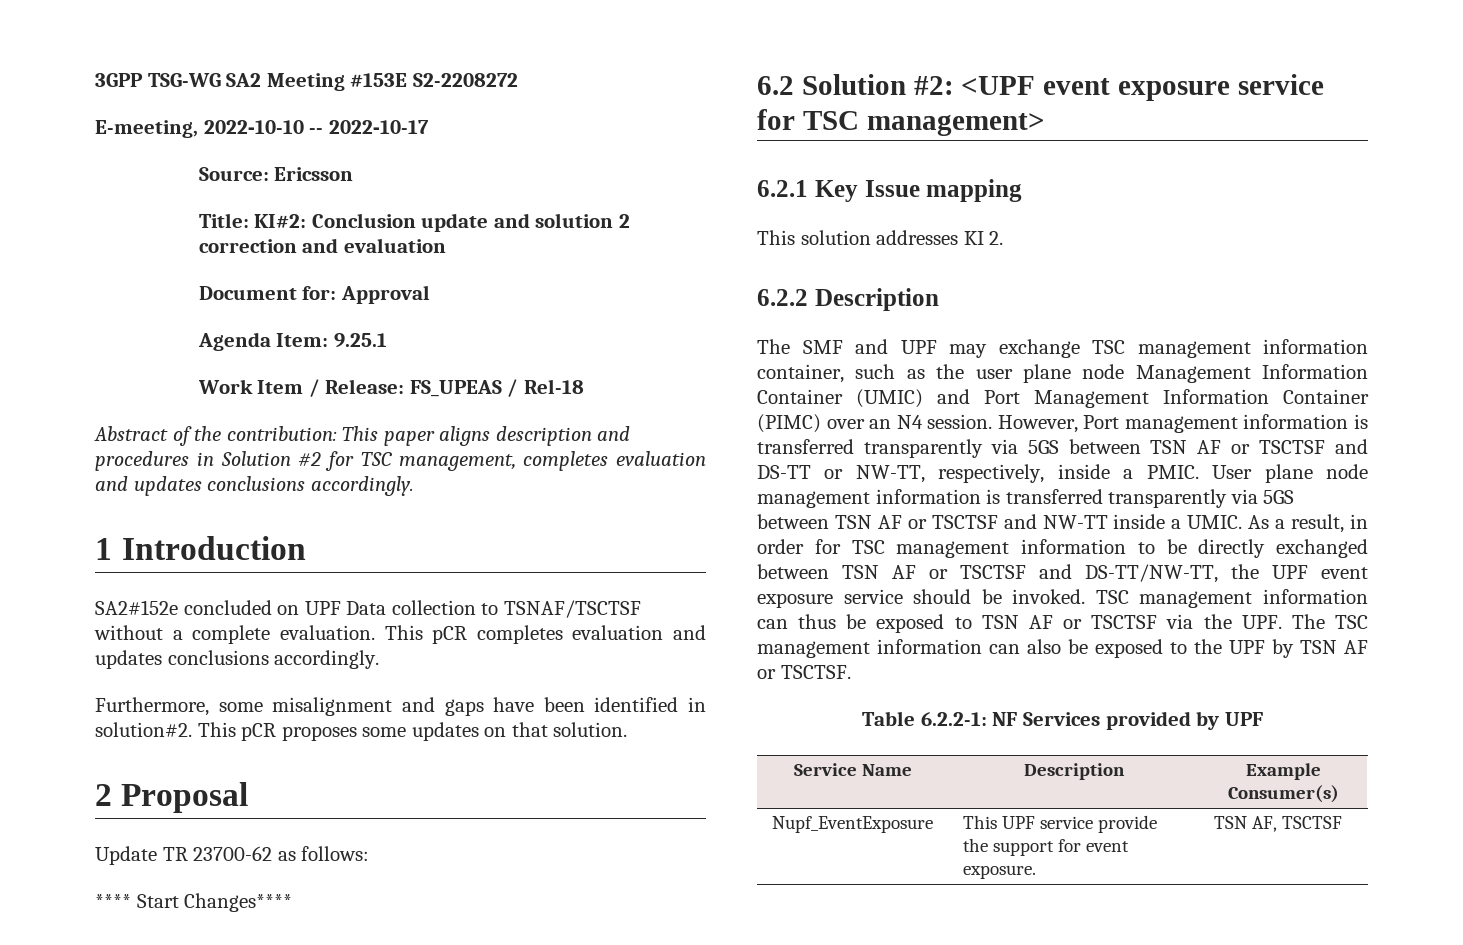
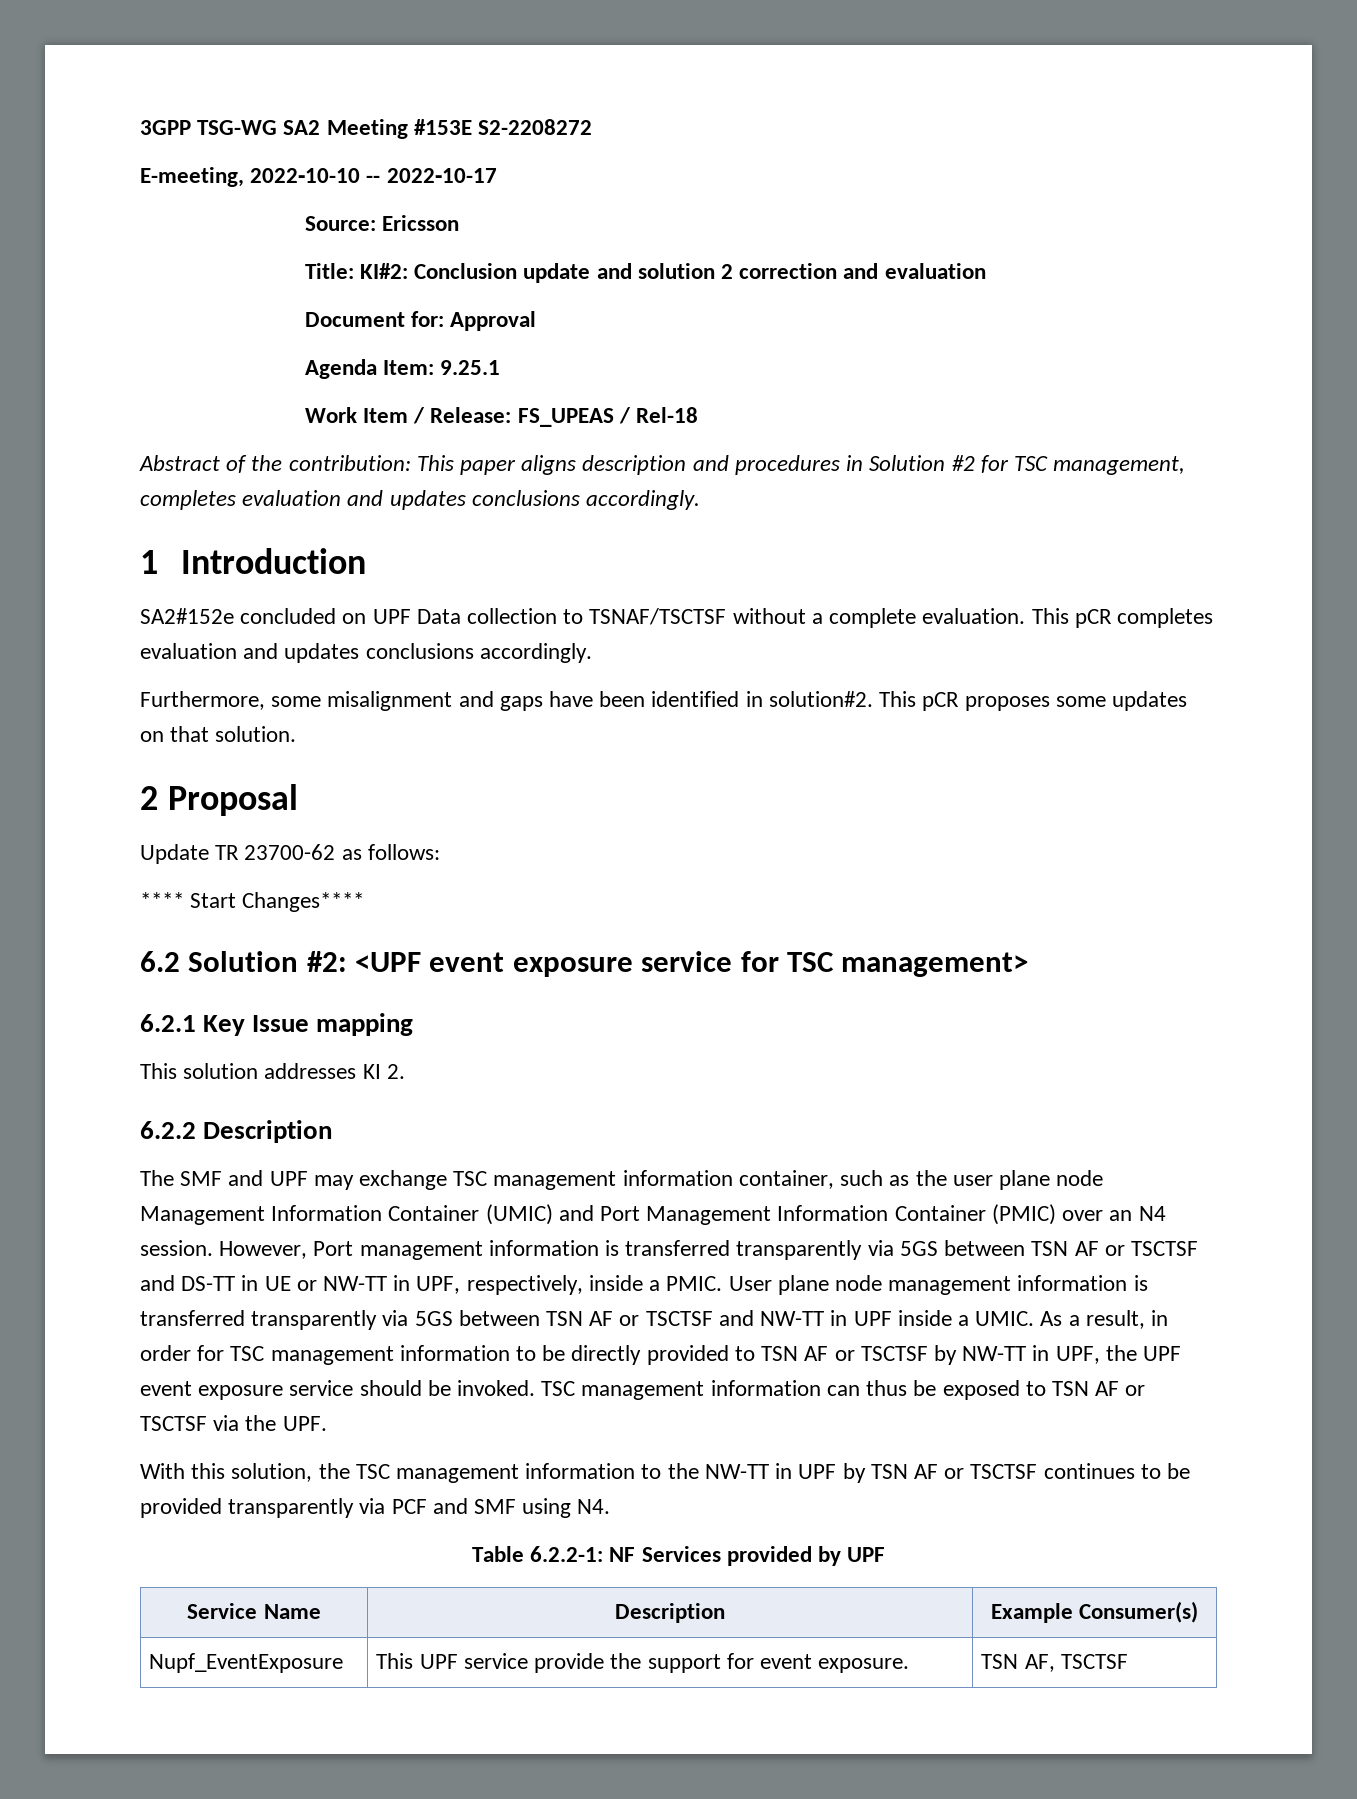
- The SMF and UPF may exchange TSC management information container, such as the user plane node Management Information Container (UMIC) and Port Management Information Container (PIMC) over an N4 session.
+ The SMF and UPF may exchange TSC management information container, such as the user plane node Management Information Container (UMIC) and Port Management Information Container (PMIC) over an N4 session.
- However, Port management information is transferred transparently via 5GS between TSN AF or TSCTSF and DS-TT or NW-TT, respectively, inside a PMIC.
+ However, Port management information is transferred transparently via 5GS between TSN AF or TSCTSF and DS-TT in UE or NW-TT in UPF, respectively, inside a PMIC.
- User plane node management information is transferred transparently via 5GS between TSN AF or TSCTSF and NW-TT inside a UMIC.
+ User plane node management information is transferred transparently via 5GS between TSN AF or TSCTSF and NW-TT in UPF inside a UMIC.
- As a result, in order for TSC management information to be directly exchanged between TSN AF or TSCTSF and DS-TT/NW-TT, the UPF event exposure service should be invoked.
+ As a result, in order for TSC management information to be directly provided to TSN AF or TSCTSF by NW-TT in UPF, the UPF event exposure service should be invoked.
- TSC management information can thus be exposed to TSN AF or TSCTSF via the UPF. The TSC management information can also be exposed to the UPF by TSN AF or TSCTSF.
+ TSC management information can thus be exposed to TSN AF or TSCTSF via the UPF.
+ With this solution, the TSC management information to the NW-TT in UPF by TSN AF or TSCTSF continues to be provided transparently via PCF and SMF using N4.

